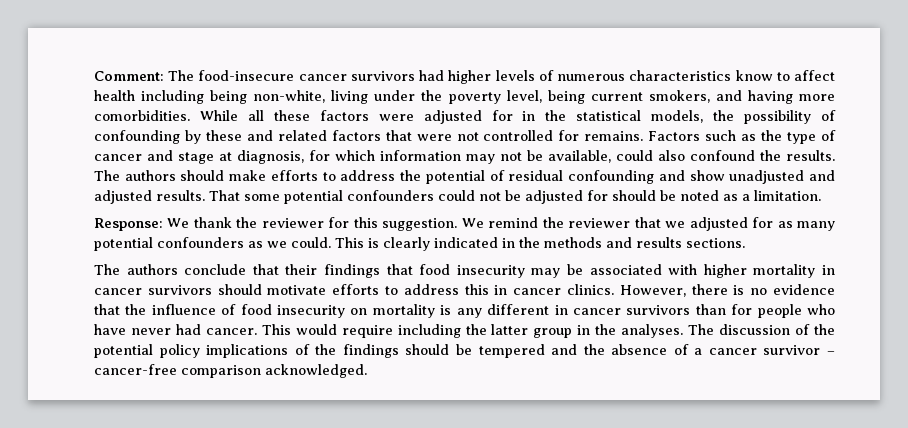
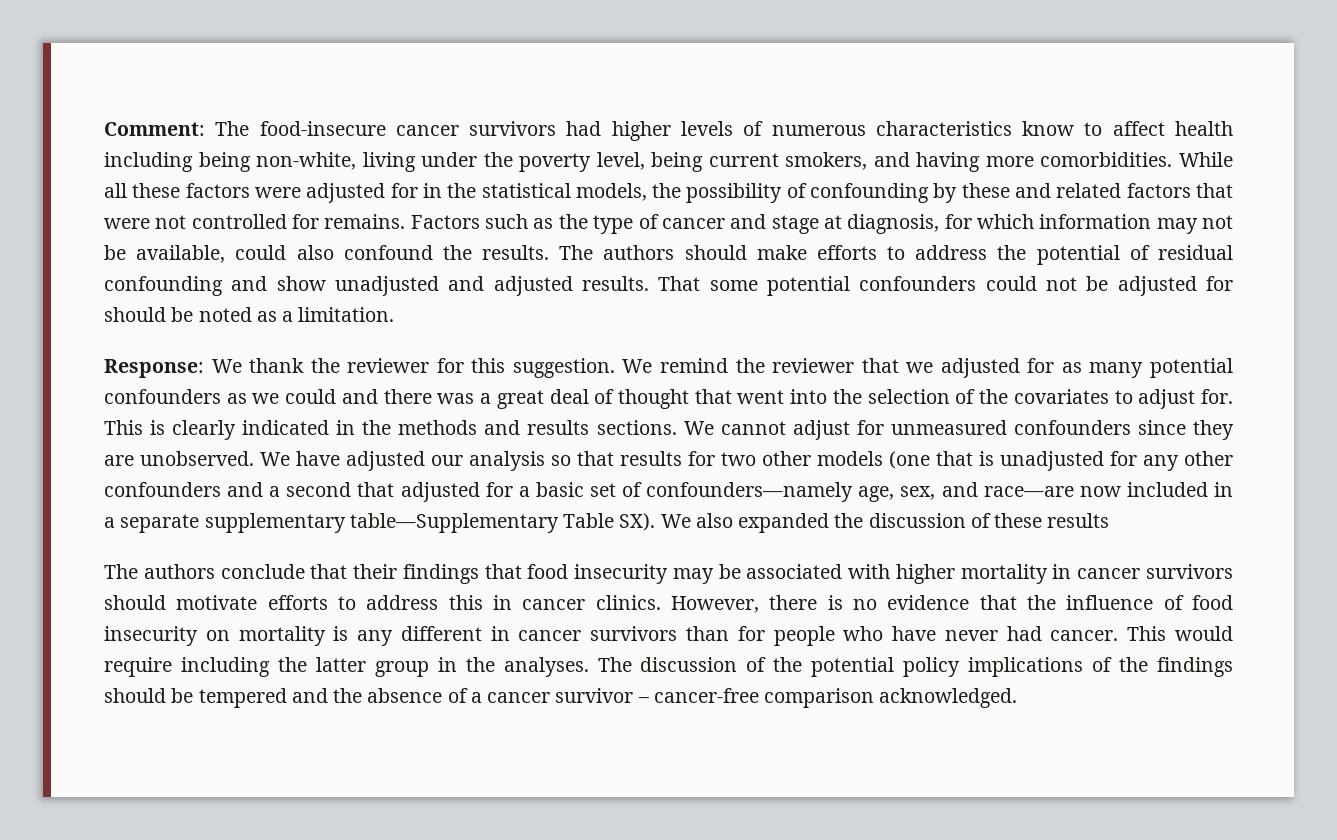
- We remind the reviewer that we adjusted for as many potential confounders as we could.
+ We remind the reviewer that we adjusted for as many potential confounders as we could and there was a great deal of thought that went into the selection of the covariates to adjust for.
+ We cannot adjust for unmeasured confounders since they are unobserved. We have adjusted our analysis so that results for two other models (one that is unadjusted for any other confounders and a second that adjusted for a basic set of confounders—namely age, sex, and race—are now included in a separate supplementary table—Supplementary Table SX). We also expanded the discussion of these results

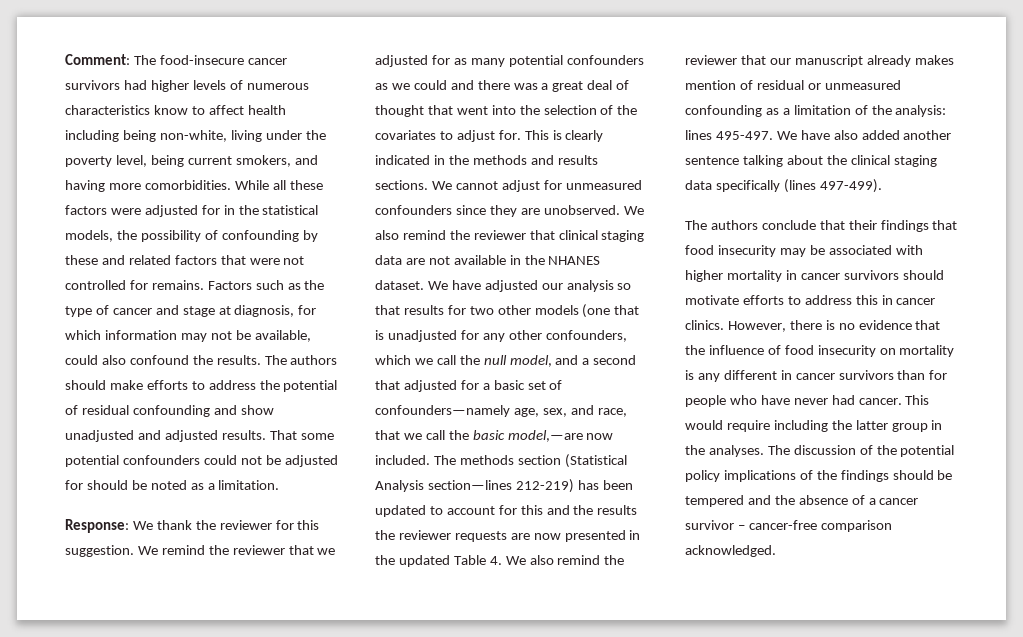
- We have adjusted our analysis so that results for two other models (one that is unadjusted for any other confounders and a second that adjusted for a basic set of confounders—namely age, sex, and race—are now included in a separate supplementary table—Supplementary Table SX). We also expanded the discussion of these results
+ We also remind the reviewer that clinical staging data are not available in the NHANES dataset. We have adjusted our analysis so that results for two other models (one that is unadjusted for any other confounders, which we call the null model, and a second that adjusted for a basic set of confounders—namely age, sex, and race, that we call the basic model,—are now included. The methods section (Statistical Analysis section—lines 212-219) has been updated to account for this and the results the reviewer requests are now presented in the updated Table 4. We also remind the reviewer that our manuscript already makes mention of residual or unmeasured confounding as a limitation of the analysis: lines 495-497. We have also added another sentence talking about the clinical staging data specifically (lines 497-499).

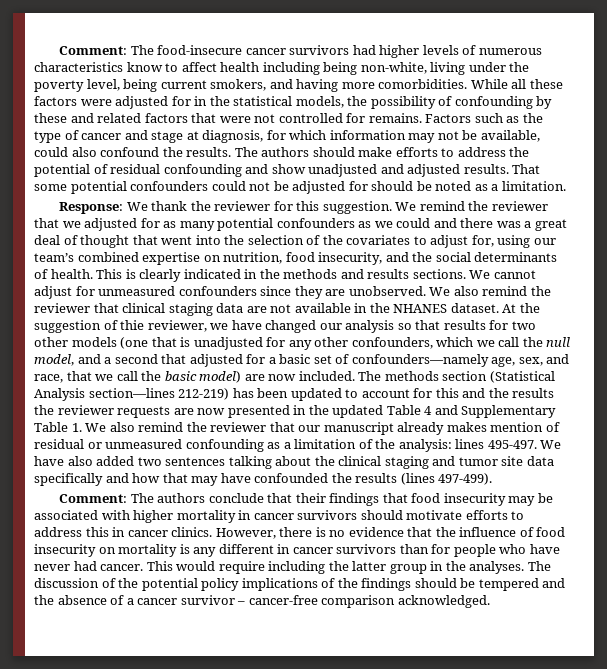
- We remind the reviewer that we adjusted for as many potential confounders as we could and there was a great deal of thought that went into the selection of the covariates to adjust for.
+ We remind the reviewer that we adjusted for as many potential confounders as we could and there was a great deal of thought that went into the selection of the covariates to adjust for, using our team’s combined expertise on nutrition, food insecurity, and the social determinants of health.
- We have adjusted our analysis so that results for two other models (one that is unadjusted for any other confounders, which we call the null model, and a second that adjusted for a basic set of confounders—namely age, sex, and race, that we call the basic model,—are now included.
+ At the suggestion of thie reviewer, we have changed our analysis so that results for two other models (one that is unadjusted for any other confounders, which we call the null model, and a second that adjusted for a basic set of confounders—namely age, sex, and race, that we call the basic model) are now included.
- The methods section (Statistical Analysis section—lines 212-219) has been updated to account for this and the results the reviewer requests are now presented in the updated Table 4. We also remind the reviewer that our manuscript already makes mention of residual or unmeasured confounding as a limitation of the analysis: lines 495-497.
+ The methods section (Statistical Analysis section—lines 212-219) has been updated to account for this and the results the reviewer requests are now presented in the updated Table 4 and Supplementary Table 1. We also remind the reviewer that our manuscript already makes mention of residual or unmeasured confounding as a limitation of the analysis: lines 495-497.
- We have also added another sentence talking about the clinical staging data specifically (lines 497-499).
+ We have also added two sentences talking about the clinical staging and tumor site data specifically and how that may have confounded the results (lines 497-499).
- The authors conclude that their findings that food insecurity may be associated with higher mortality in cancer survivors should motivate efforts to address this in cancer clinics.
+ Comment: The authors conclude that their findings that food insecurity may be associated with higher mortality in cancer survivors should motivate efforts to address this in cancer clinics.

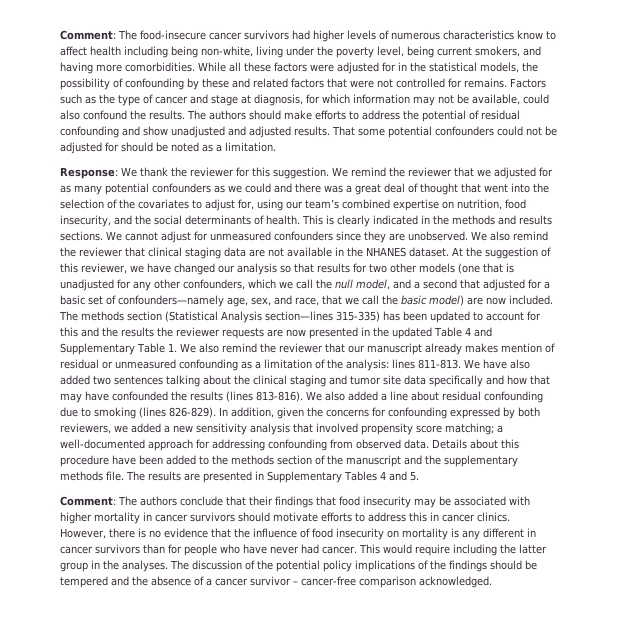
- At the suggestion of thie reviewer, we have changed our analysis so that results for two other models (one that is unadjusted for any other confounders, which we call the null model, and a second that adjusted for a basic set of confounders—namely age, sex, and race, that we call the basic model) are now included.
+ At the suggestion of this reviewer, we have changed our analysis so that results for two other models (one that is unadjusted for any other confounders, which we call the null model, and a second that adjusted for a basic set of confounders—namely age, sex, and race, that we call the basic model) are now included.
- The methods section (Statistical Analysis section—lines 212-219) has been updated to account for this and the results the reviewer requests are now presented in the updated Table 4 and Supplementary Table 1. We also remind the reviewer that our manuscript already makes mention of residual or unmeasured confounding as a limitation of the analysis: lines 495-497.
+ The methods section (Statistical Analysis section—lines 315-335) has been updated to account for this and the results the reviewer requests are now presented in the updated Table 4 and Supplementary Table 1. We also remind the reviewer that our manuscript already makes mention of residual or unmeasured confounding as a limitation of the analysis: lines 811-813.
- We have also added two sentences talking about the clinical staging and tumor site data specifically and how that may have confounded the results (lines 497-499).
+ We have also added two sentences talking about the clinical staging and tumor site data specifically and how that may have confounded the results (lines 813-816). We also added a line about residual confounding due to smoking (lines 826-829). In addition, given the concerns for confounding expressed by both reviewers, we added a new sensitivity analysis that involved propensity score matching; a well-documented approach for addressing confounding from observed data. Details about this procedure have been added to the methods section of the manuscript and the supplementary methods file. The results are presented in Supplementary Tables 4 and 5.

